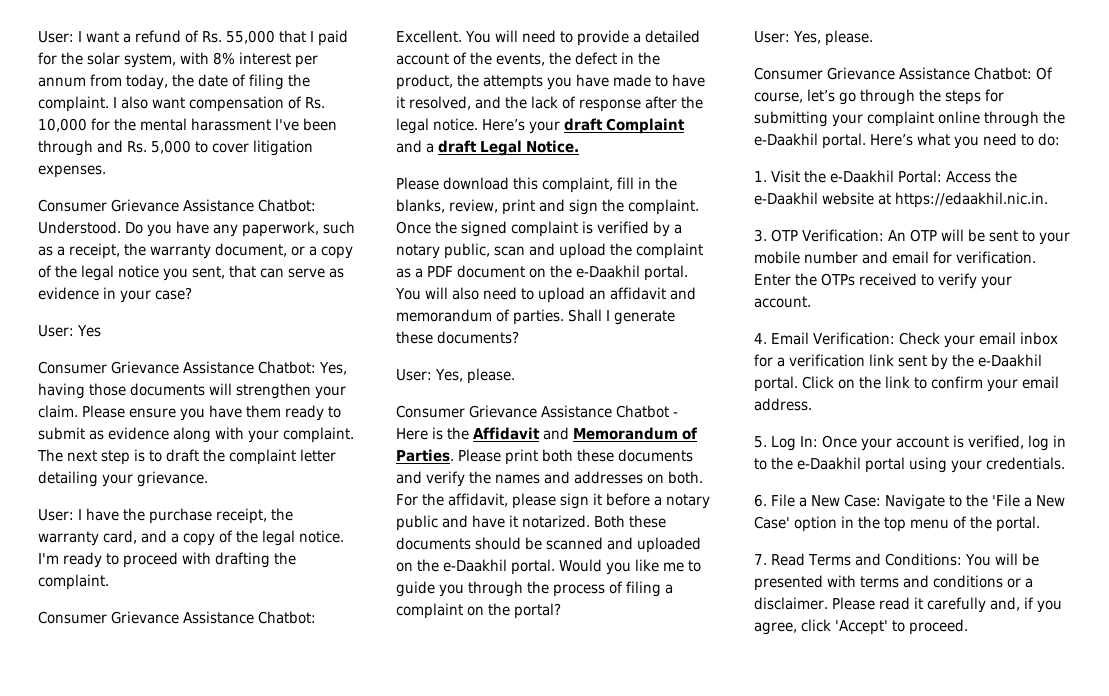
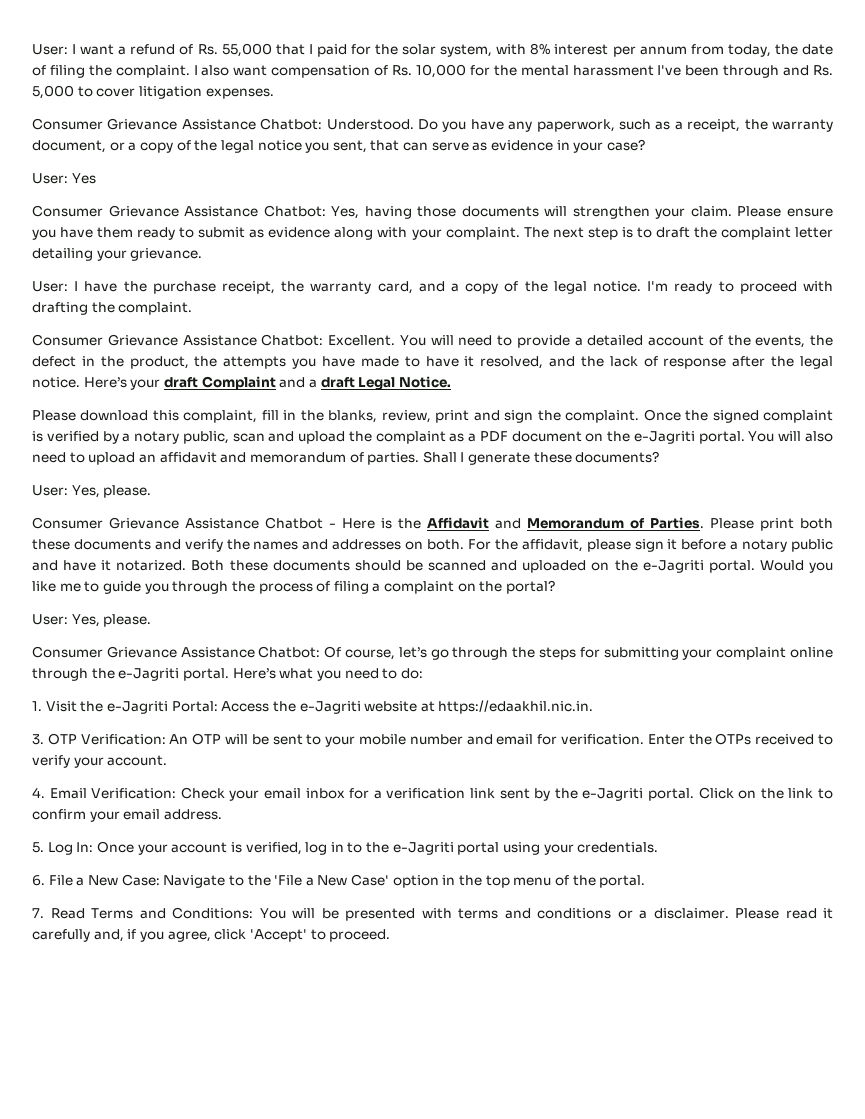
- Once the signed complaint is verified by a notary public, scan and upload the complaint as a PDF document on the e-Daakhil portal.
+ Once the signed complaint is verified by a notary public, scan and upload the complaint as a PDF document on the e-Jagriti portal.
- Both these documents should be scanned and uploaded on the e-Daakhil portal.
+ Both these documents should be scanned and uploaded on the e-Jagriti portal.
- Consumer Grievance Assistance Chatbot: Of course, let’s go through the steps for submitting your complaint online through the e-Daakhil portal.
+ Consumer Grievance Assistance Chatbot: Of course, let’s go through the steps for submitting your complaint online through the e-Jagriti portal.
- 1. Visit the e-Daakhil Portal: Access the e-Daakhil website at https://edaakhil.nic.in.
+ 1. Visit the e-Jagriti Portal: Access the e-Jagriti website at https://edaakhil.nic.in.
- 4. Email Verification: Check your email inbox for a verification link sent by the e-Daakhil portal.
+ 4. Email Verification: Check your email inbox for a verification link sent by the e-Jagriti portal.
- 5. Log In: Once your account is verified, log in to the e-Daakhil portal using your credentials.
+ 5. Log In: Once your account is verified, log in to the e-Jagriti portal using your credentials.

